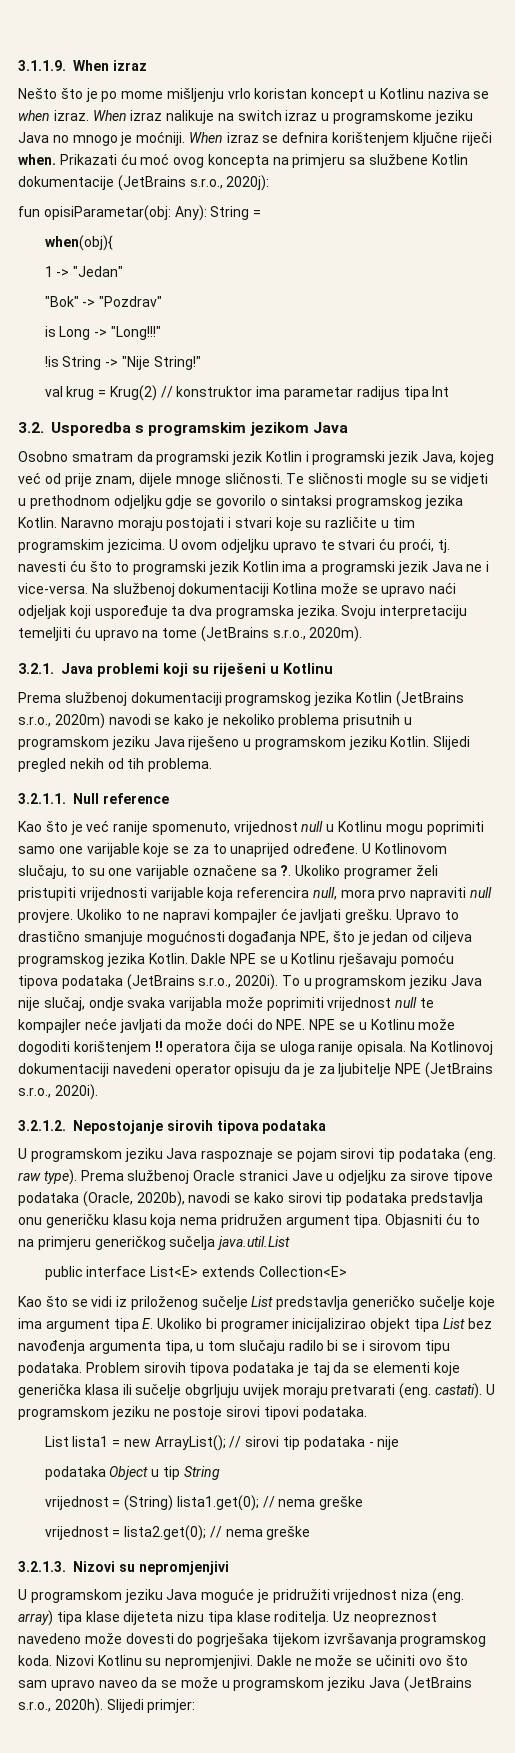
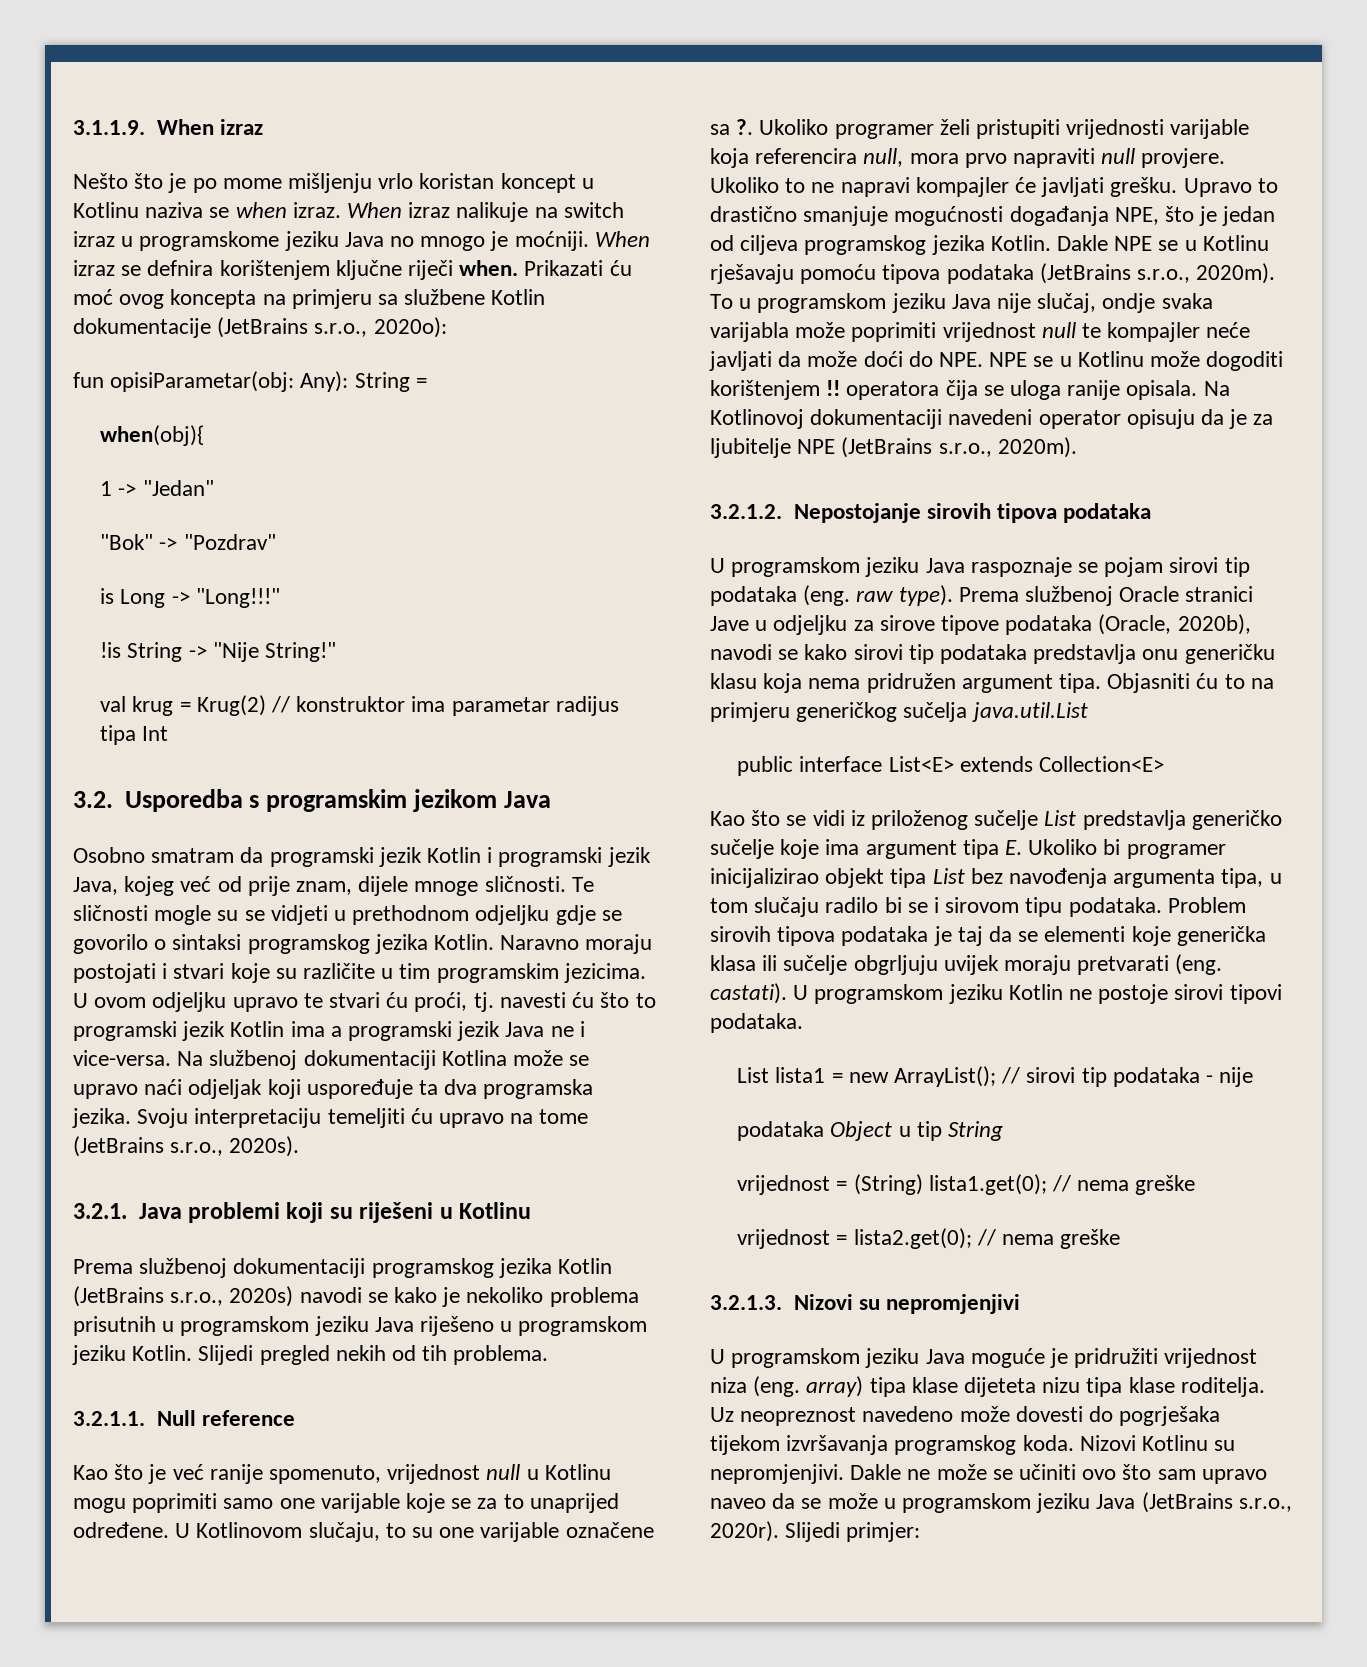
- Prikazati ću moć ovog koncepta na primjeru sa službene Kotlin dokumentacije (JetBrains s.r.o., 2020j):
+ Prikazati ću moć ovog koncepta na primjeru sa službene Kotlin dokumentacije (JetBrains s.r.o., 2020o):
- Svoju interpretaciju temeljiti ću upravo na tome (JetBrains s.r.o., 2020m).
+ Svoju interpretaciju temeljiti ću upravo na tome (JetBrains s.r.o., 2020s).
- Prema službenoj dokumentaciji programskog jezika Kotlin (JetBrains s.r.o., 2020m) navodi se kako je nekoliko problema prisutnih u programskom jeziku Java riješeno u programskom jeziku Kotlin.
+ Prema službenoj dokumentaciji programskog jezika Kotlin (JetBrains s.r.o., 2020s) navodi se kako je nekoliko problema prisutnih u programskom jeziku Java riješeno u programskom jeziku Kotlin.
- Dakle NPE se u Kotlinu rješavaju pomoću tipova podataka (JetBrains s.r.o., 2020i).
+ Dakle NPE se u Kotlinu rješavaju pomoću tipova podataka (JetBrains s.r.o., 2020m).
- Na Kotlinovoj dokumentaciji navedeni operator opisuju da je za ljubitelje NPE (JetBrains s.r.o., 2020i).
+ Na Kotlinovoj dokumentaciji navedeni operator opisuju da je za ljubitelje NPE (JetBrains s.r.o., 2020m).
- U programskom jeziku ne postoje sirovi tipovi podataka.
+ U programskom jeziku Kotlin ne postoje sirovi tipovi podataka.
- Dakle ne može se učiniti ovo što sam upravo naveo da se može u programskom jeziku Java (JetBrains s.r.o., 2020h).
+ Dakle ne može se učiniti ovo što sam upravo naveo da se može u programskom jeziku Java (JetBrains s.r.o., 2020r).

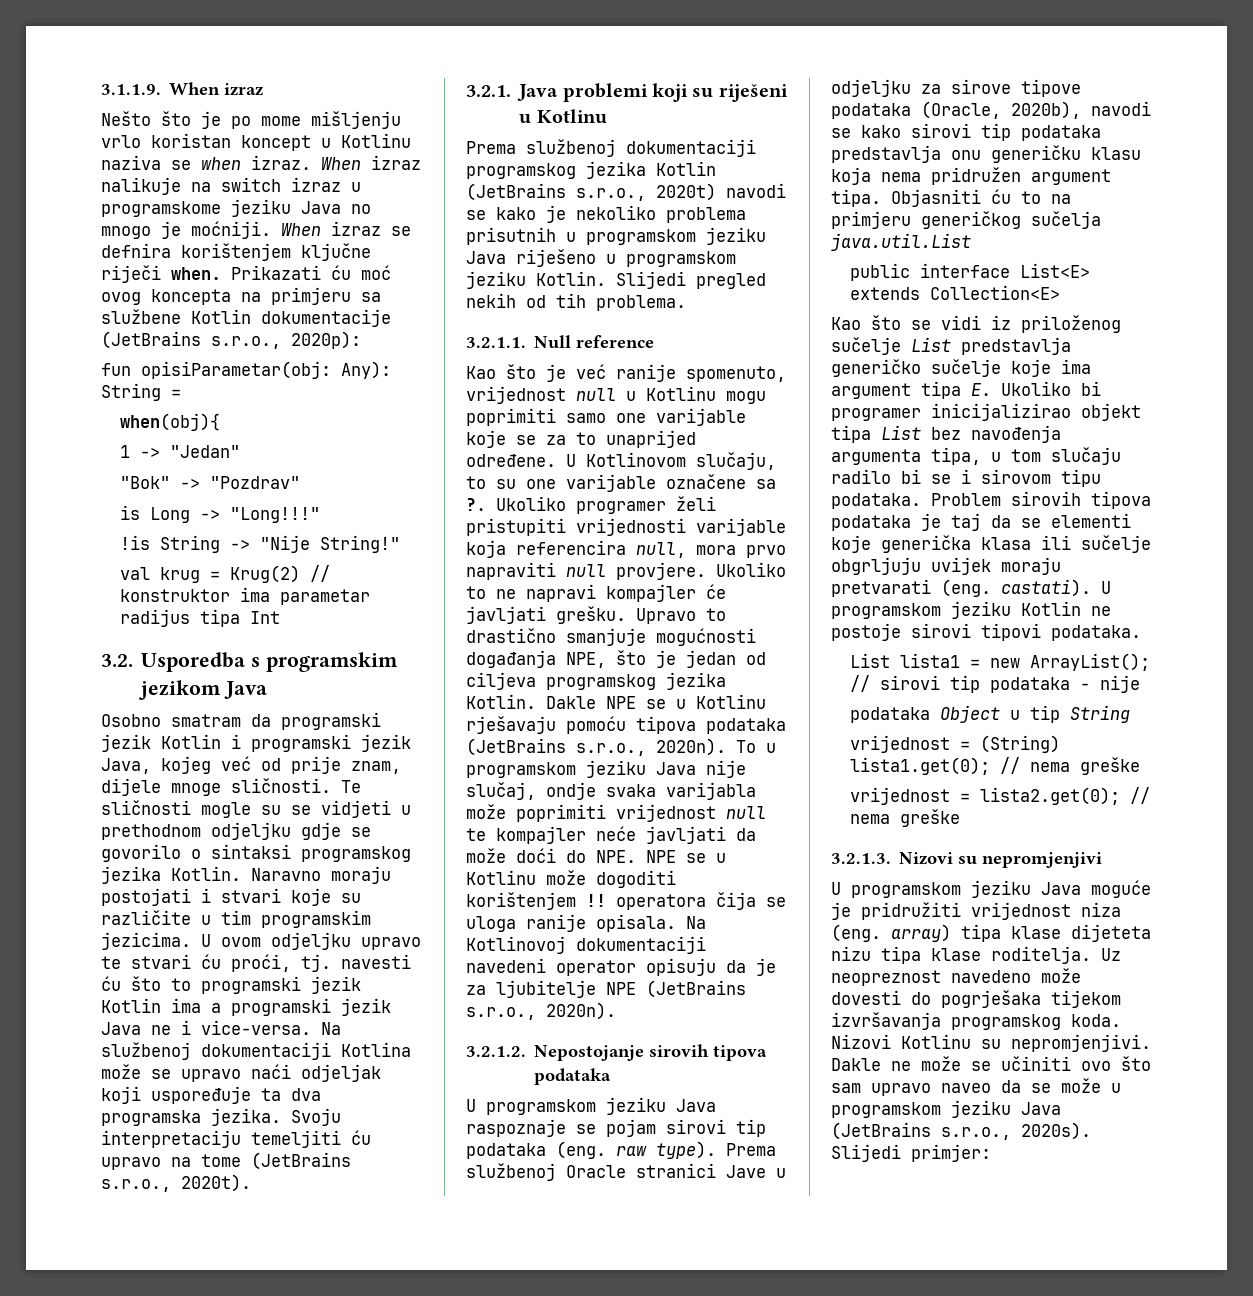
- Prikazati ću moć ovog koncepta na primjeru sa službene Kotlin dokumentacije (JetBrains s.r.o., 2020o):
+ Prikazati ću moć ovog koncepta na primjeru sa službene Kotlin dokumentacije (JetBrains s.r.o., 2020p):
- Svoju interpretaciju temeljiti ću upravo na tome (JetBrains s.r.o., 2020s).
+ Svoju interpretaciju temeljiti ću upravo na tome (JetBrains s.r.o., 2020t).
- Prema službenoj dokumentaciji programskog jezika Kotlin (JetBrains s.r.o., 2020s) navodi se kako je nekoliko problema prisutnih u programskom jeziku Java riješeno u programskom jeziku Kotlin.
+ Prema službenoj dokumentaciji programskog jezika Kotlin (JetBrains s.r.o., 2020t) navodi se kako je nekoliko problema prisutnih u programskom jeziku Java riješeno u programskom jeziku Kotlin.
- Dakle NPE se u Kotlinu rješavaju pomoću tipova podataka (JetBrains s.r.o., 2020m).
+ Dakle NPE se u Kotlinu rješavaju pomoću tipova podataka (JetBrains s.r.o., 2020n).
- Na Kotlinovoj dokumentaciji navedeni operator opisuju da je za ljubitelje NPE (JetBrains s.r.o., 2020m).
+ Na Kotlinovoj dokumentaciji navedeni operator opisuju da je za ljubitelje NPE (JetBrains s.r.o., 2020n).
- Dakle ne može se učiniti ovo što sam upravo naveo da se može u programskom jeziku Java (JetBrains s.r.o., 2020r).
+ Dakle ne može se učiniti ovo što sam upravo naveo da se može u programskom jeziku Java (JetBrains s.r.o., 2020s).

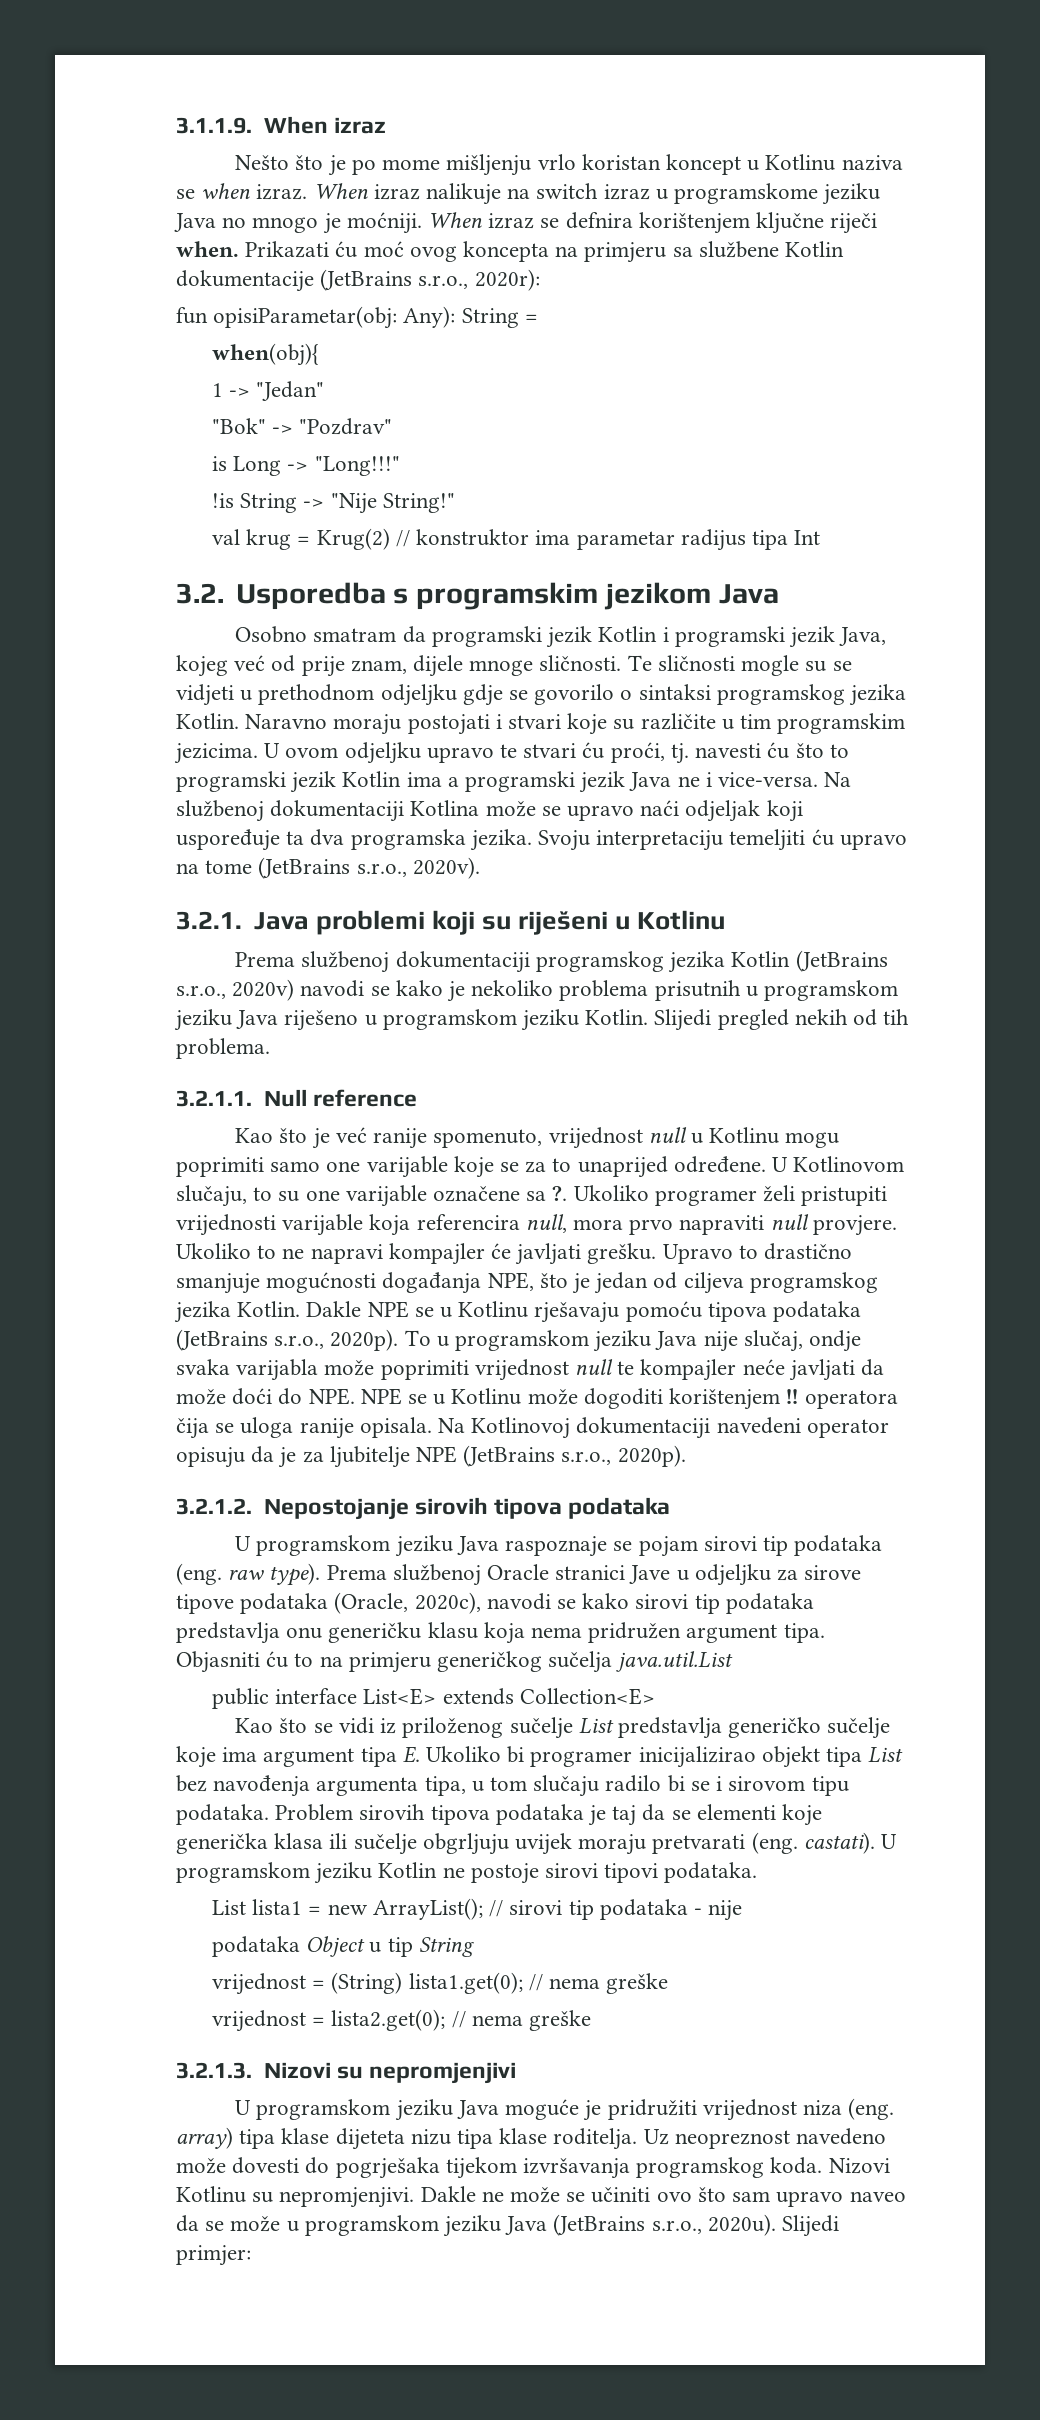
- Prikazati ću moć ovog koncepta na primjeru sa službene Kotlin dokumentacije (JetBrains s.r.o., 2020p):
+ Prikazati ću moć ovog koncepta na primjeru sa službene Kotlin dokumentacije (JetBrains s.r.o., 2020r):
- Svoju interpretaciju temeljiti ću upravo na tome (JetBrains s.r.o., 2020t).
+ Svoju interpretaciju temeljiti ću upravo na tome (JetBrains s.r.o., 2020v).
- Prema službenoj dokumentaciji programskog jezika Kotlin (JetBrains s.r.o., 2020t) navodi se kako je nekoliko problema prisutnih u programskom jeziku Java riješeno u programskom jeziku Kotlin.
+ Prema službenoj dokumentaciji programskog jezika Kotlin (JetBrains s.r.o., 2020v) navodi se kako je nekoliko problema prisutnih u programskom jeziku Java riješeno u programskom jeziku Kotlin.
- Dakle NPE se u Kotlinu rješavaju pomoću tipova podataka (JetBrains s.r.o., 2020n).
+ Dakle NPE se u Kotlinu rješavaju pomoću tipova podataka (JetBrains s.r.o., 2020p).
- Na Kotlinovoj dokumentaciji navedeni operator opisuju da je za ljubitelje NPE (JetBrains s.r.o., 2020n).
+ Na Kotlinovoj dokumentaciji navedeni operator opisuju da je za ljubitelje NPE (JetBrains s.r.o., 2020p).
- Prema službenoj Oracle stranici Jave u odjeljku za sirove tipove podataka (Oracle, 2020b), navodi se kako sirovi tip podataka predstavlja onu generičku klasu koja nema pridružen argument tipa.
+ Prema službenoj Oracle stranici Jave u odjeljku za sirove tipove podataka (Oracle, 2020c), navodi se kako sirovi tip podataka predstavlja onu generičku klasu koja nema pridružen argument tipa.
- Dakle ne može se učiniti ovo što sam upravo naveo da se može u programskom jeziku Java (JetBrains s.r.o., 2020s).
+ Dakle ne može se učiniti ovo što sam upravo naveo da se može u programskom jeziku Java (JetBrains s.r.o., 2020u).

